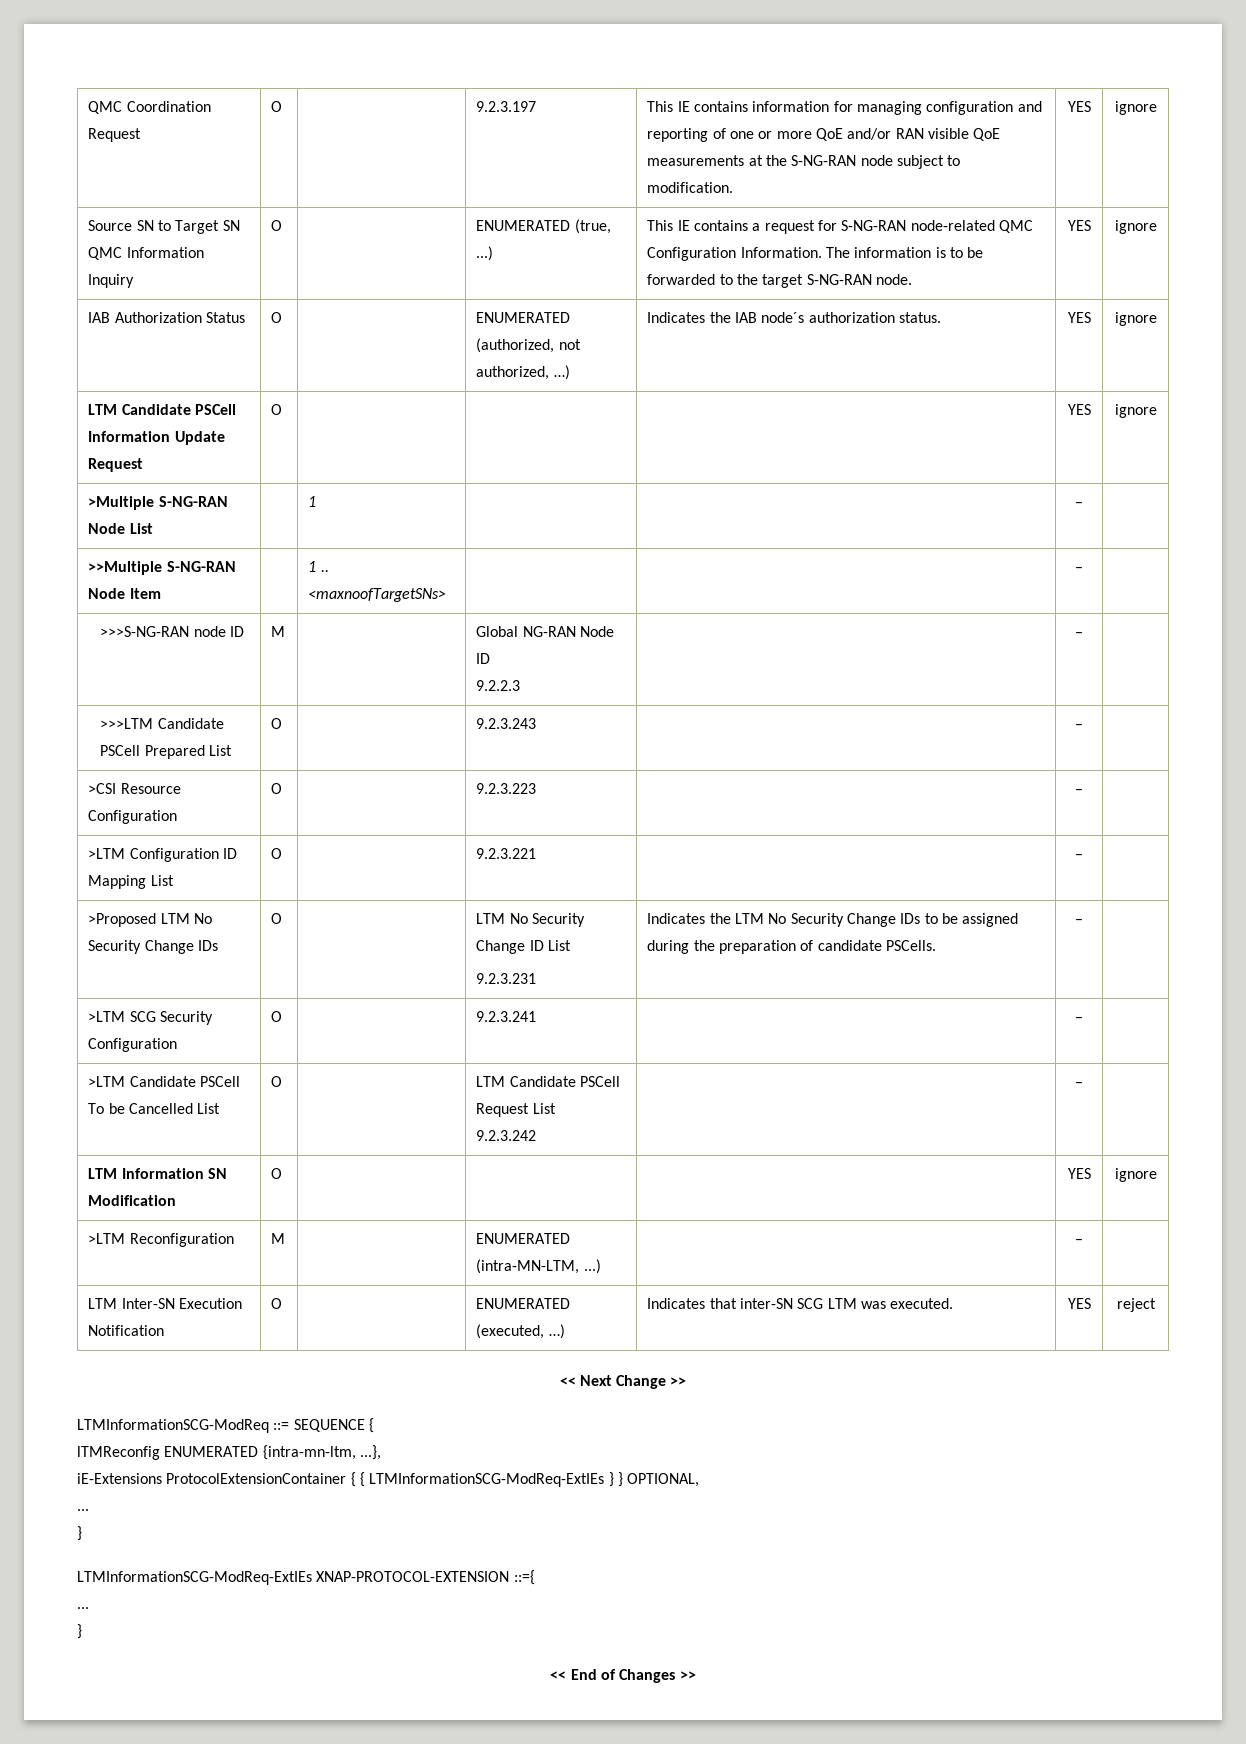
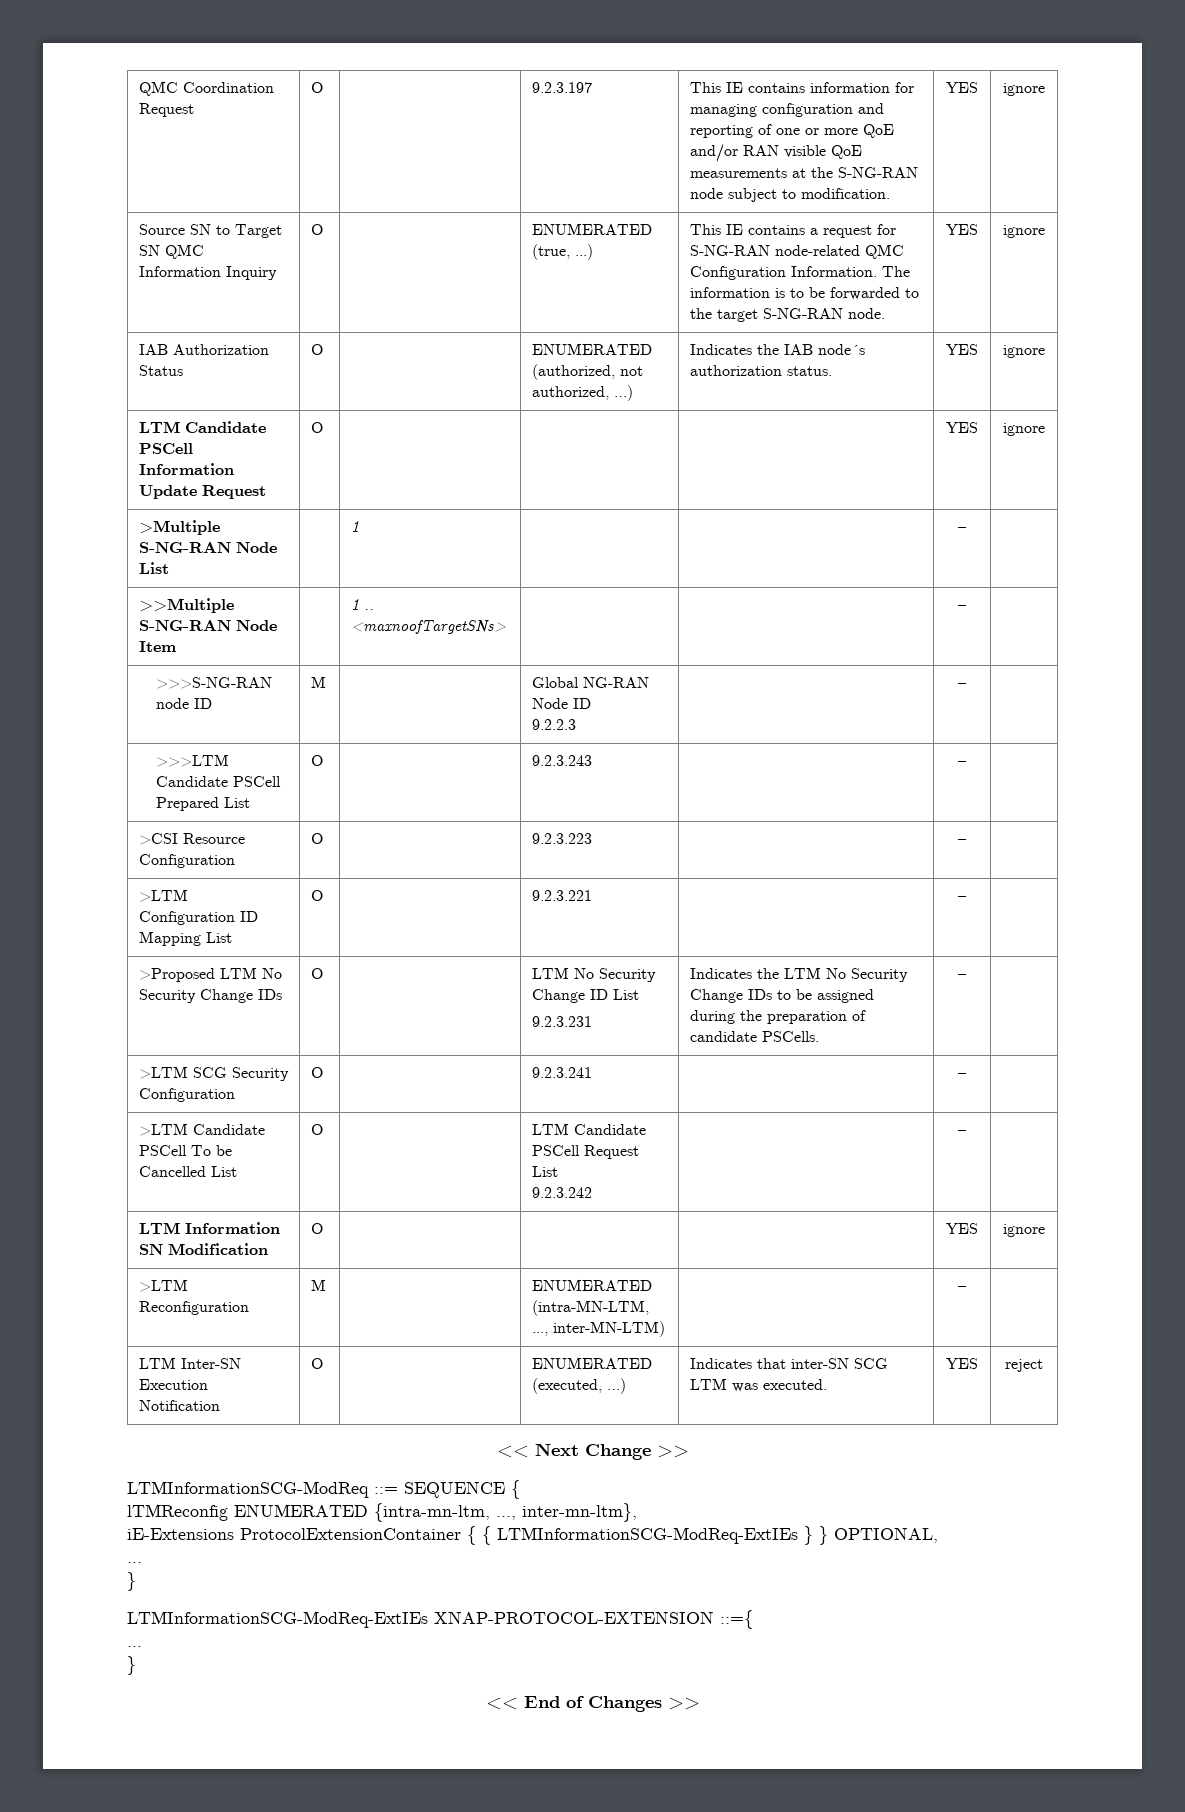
- >LTM Reconfiguration | M | | ENUMERATED (intra-MN-LTM, ...) | | – |
+ >LTM Reconfiguration | M | | ENUMERATED (intra-MN-LTM, ..., inter-MN-LTM) | | – |
- lTMReconfig ENUMERATED {intra-mn-ltm, ...},
+ lTMReconfig ENUMERATED {intra-mn-ltm, ..., inter-mn-ltm},

